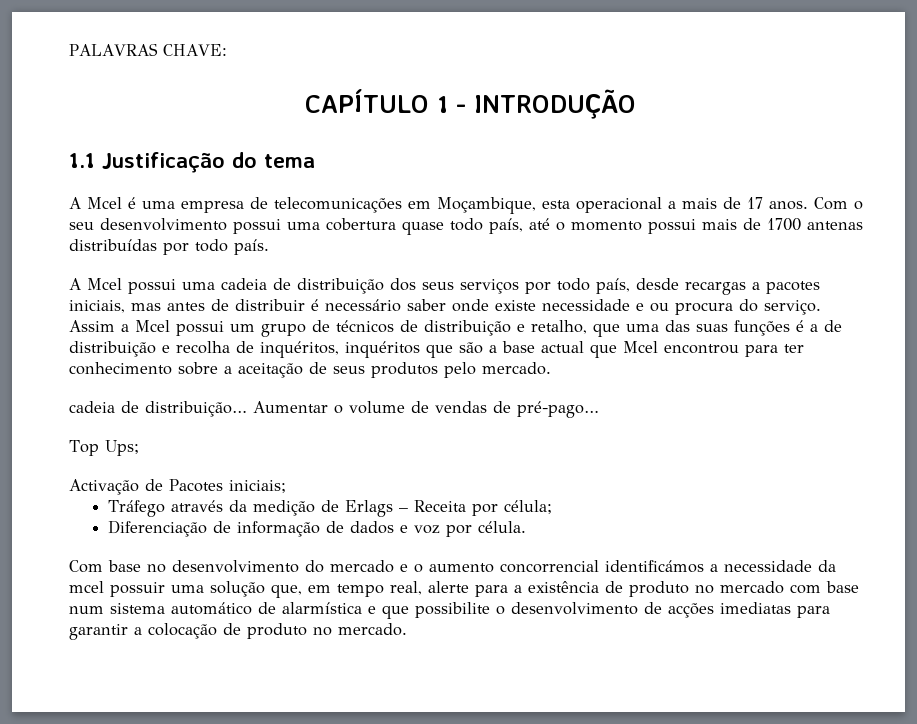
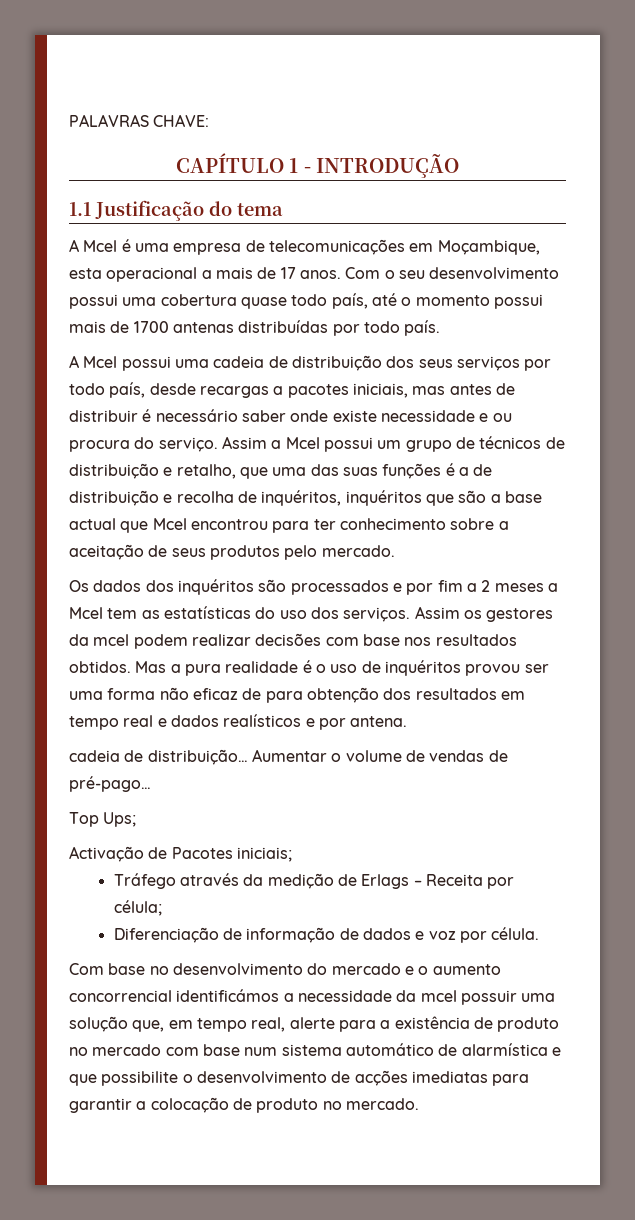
+ Os dados dos inquéritos são processados e por fim a 2 meses a Mcel tem as estatísticas do uso dos serviços. Assim os gestores da mcel podem realizar decisões com base nos resultados obtidos. Mas a pura realidade é o uso de inquéritos provou ser uma forma não eficaz de para obtenção dos resultados em tempo real e dados realísticos e por antena.

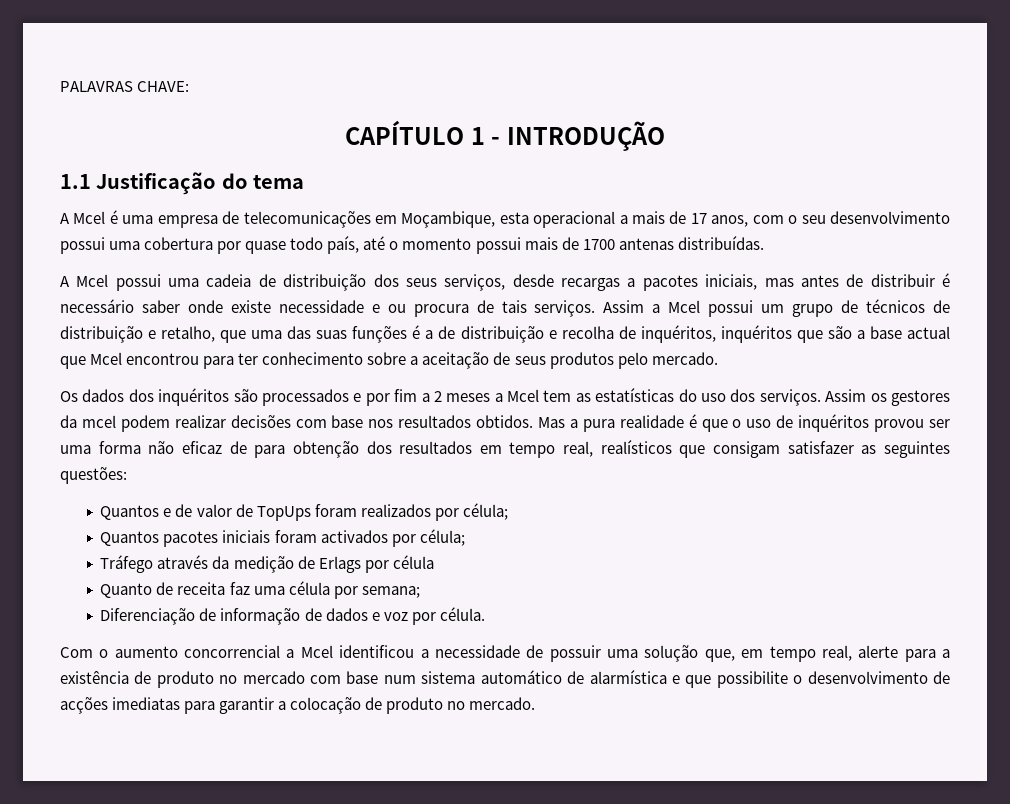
- A Mcel é uma empresa de telecomunicações em Moçambique, esta operacional a mais de 17 anos. Com o seu desenvolvimento possui uma cobertura quase todo país, até o momento possui mais de 1700 antenas distribuídas por todo país.
+ A Mcel é uma empresa de telecomunicações em Moçambique, esta operacional a mais de 17 anos, com o seu desenvolvimento possui uma cobertura por quase todo país, até o momento possui mais de 1700 antenas distribuídas.
- A Mcel possui uma cadeia de distribuição dos seus serviços por todo país, desde recargas a pacotes iniciais, mas antes de distribuir é necessário saber onde existe necessidade e ou procura do serviço.
+ A Mcel possui uma cadeia de distribuição dos seus serviços, desde recargas a pacotes iniciais, mas antes de distribuir é necessário saber onde existe necessidade e ou procura de tais serviços.
- Mas a pura realidade é o uso de inquéritos provou ser uma forma não eficaz de para obtenção dos resultados em tempo real e dados realísticos e por antena.
- cadeia de distribuição… Aumentar o volume de vendas de pré-pago…
- Top Ups;
- Activação de Pacotes iniciais;
+ Mas a pura realidade é que o uso de inquéritos provou ser uma forma não eficaz de para obtenção dos resultados em tempo real, realísticos que consigam satisfazer as seguintes questões:
+ Quantos e de valor de TopUps foram realizados por célula;
+ Quantos pacotes iniciais foram activados por célula;
- Tráfego através da medição de Erlags – Receita por célula;
+ Tráfego através da medição de Erlags por célula
+ Quanto de receita faz uma célula por semana;
- Com base no desenvolvimento do mercado e o aumento concorrencial identificámos a necessidade da mcel possuir uma solução que, em tempo real, alerte para a existência de produto no mercado com base num sistema automático de alarmística e que possibilite o desenvolvimento de acções imediatas para garantir a colocação de produto no mercado.
+ Com o aumento concorrencial a Mcel identificou a necessidade de possuir uma solução que, em tempo real, alerte para a existência de produto no mercado com base num sistema automático de alarmística e que possibilite o desenvolvimento de acções imediatas para garantir a colocação de produto no mercado.

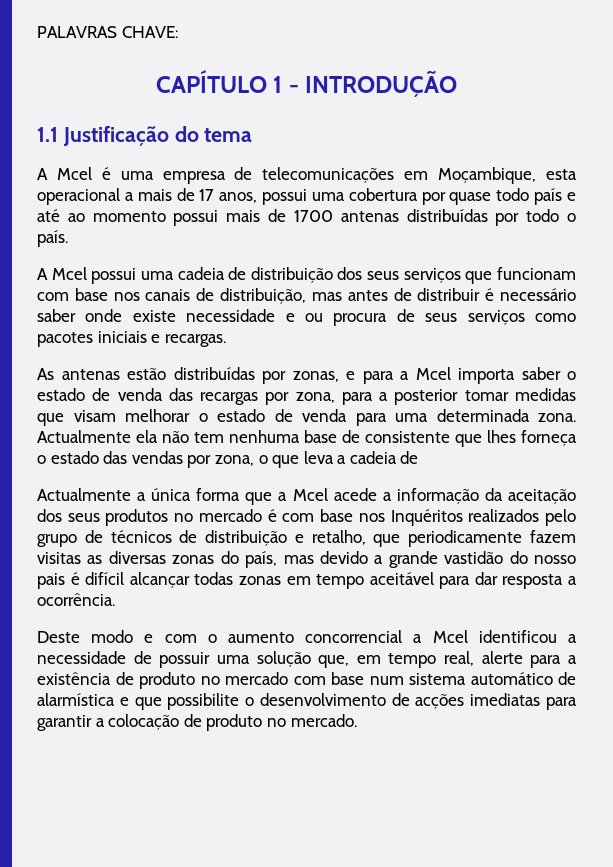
- A Mcel é uma empresa de telecomunicações em Moçambique, esta operacional a mais de 17 anos, com o seu desenvolvimento possui uma cobertura por quase todo país, até o momento possui mais de 1700 antenas distribuídas.
+ A Mcel é uma empresa de telecomunicações em Moçambique, esta operacional a mais de 17 anos, possui uma cobertura por quase todo país e até ao momento possui mais de 1700 antenas distribuídas por todo o país.
- A Mcel possui uma cadeia de distribuição dos seus serviços, desde recargas a pacotes iniciais, mas antes de distribuir é necessário saber onde existe necessidade e ou procura de tais serviços. Assim a Mcel possui um grupo de técnicos de distribuição e retalho, que uma das suas funções é a de distribuição e recolha de inquéritos, inquéritos que são a base actual que Mcel encontrou para ter conhecimento sobre a aceitação de seus produtos pelo mercado.
- Os dados dos inquéritos são processados e por fim a 2 meses a Mcel tem as estatísticas do uso dos serviços. Assim os gestores da mcel podem realizar decisões com base nos resultados obtidos. Mas a pura realidade é que o uso de inquéritos provou ser uma forma não eficaz de para obtenção dos resultados em tempo real, realísticos que consigam satisfazer as seguintes questões:
- Quantos e de valor de TopUps foram realizados por célula;
- Quantos pacotes iniciais foram activados por célula;
- Tráfego através da medição de Erlags por célula
- Quanto de receita faz uma célula por semana;
- Diferenciação de informação de dados e voz por célula.
- Com o aumento concorrencial a Mcel identificou a necessidade de possuir uma solução que, em tempo real, alerte para a existência de produto no mercado com base num sistema automático de alarmística e que possibilite o desenvolvimento de acções imediatas para garantir a colocação de produto no mercado.
+ A Mcel possui uma cadeia de distribuição dos seus serviços que funcionam com base nos canais de distribuição, mas antes de distribuir é necessário saber onde existe necessidade e ou procura de seus serviços como pacotes iniciais e recargas.
+ As antenas estão distribuídas por zonas, e para a Mcel importa saber o estado de venda das recargas por zona, para a posterior tomar medidas que visam melhorar o estado de venda para uma determinada zona. Actualmente ela não tem nenhuma base de consistente que lhes forneça o estado das vendas por zona, o que leva a cadeia de
+ Actualmente a única forma que a Mcel acede a informação da aceitação dos seus produtos no mercado é com base nos Inquéritos realizados pelo grupo de técnicos de distribuição e retalho, que periodicamente fazem visitas as diversas zonas do país, mas devido a grande vastidão do nosso pais é difícil alcançar todas zonas em tempo aceitável para dar resposta a ocorrência.
+ Deste modo e com o aumento concorrencial a Mcel identificou a necessidade de possuir uma solução que, em tempo real, alerte para a existência de produto no mercado com base num sistema automático de alarmística e que possibilite o desenvolvimento de acções imediatas para garantir a colocação de produto no mercado.

